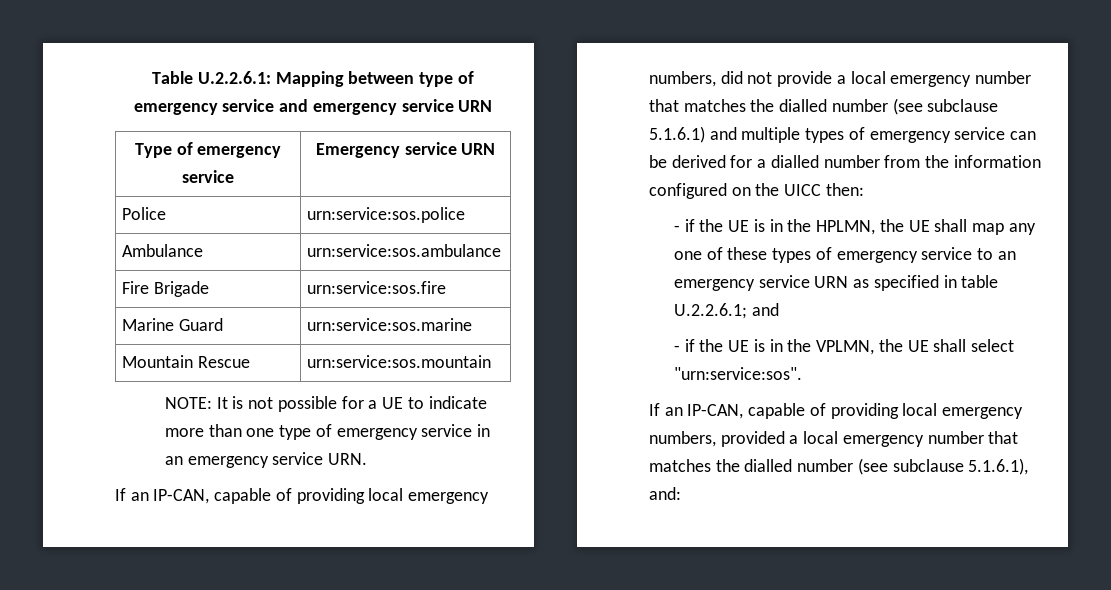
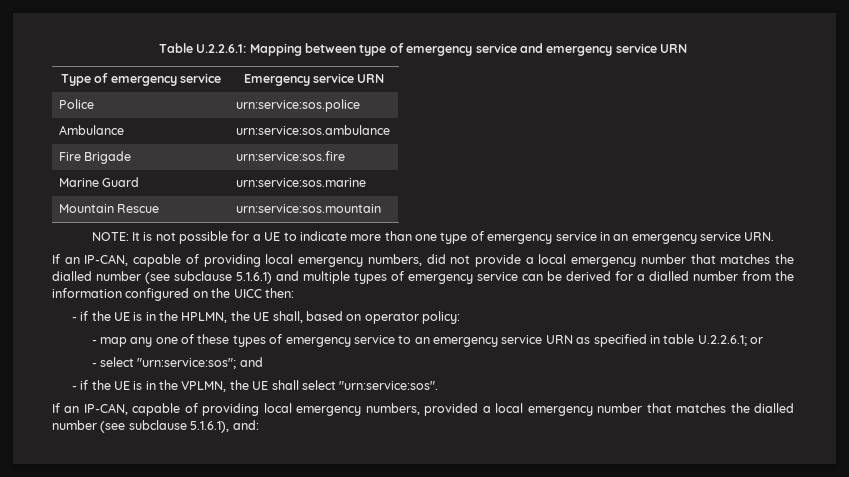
- - if the UE is in the HPLMN, the UE shall map any one of these types of emergency service to an emergency service URN as specified in table U.2.2.6.1; and
+ - if the UE is in the HPLMN, the UE shall, based on operator policy:
+ - map any one of these types of emergency service to an emergency service URN as specified in table U.2.2.6.1; or
+ - select "urn:service:sos"; and

